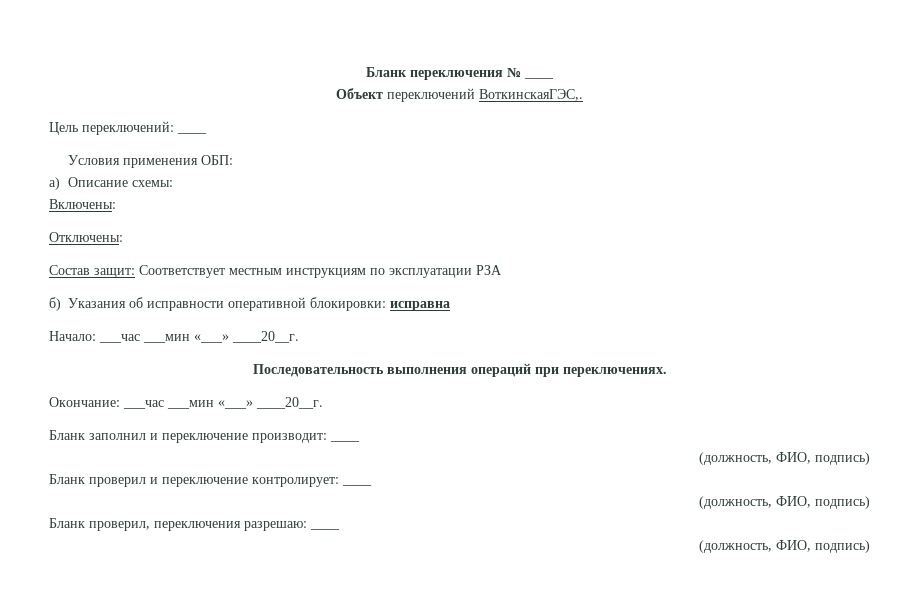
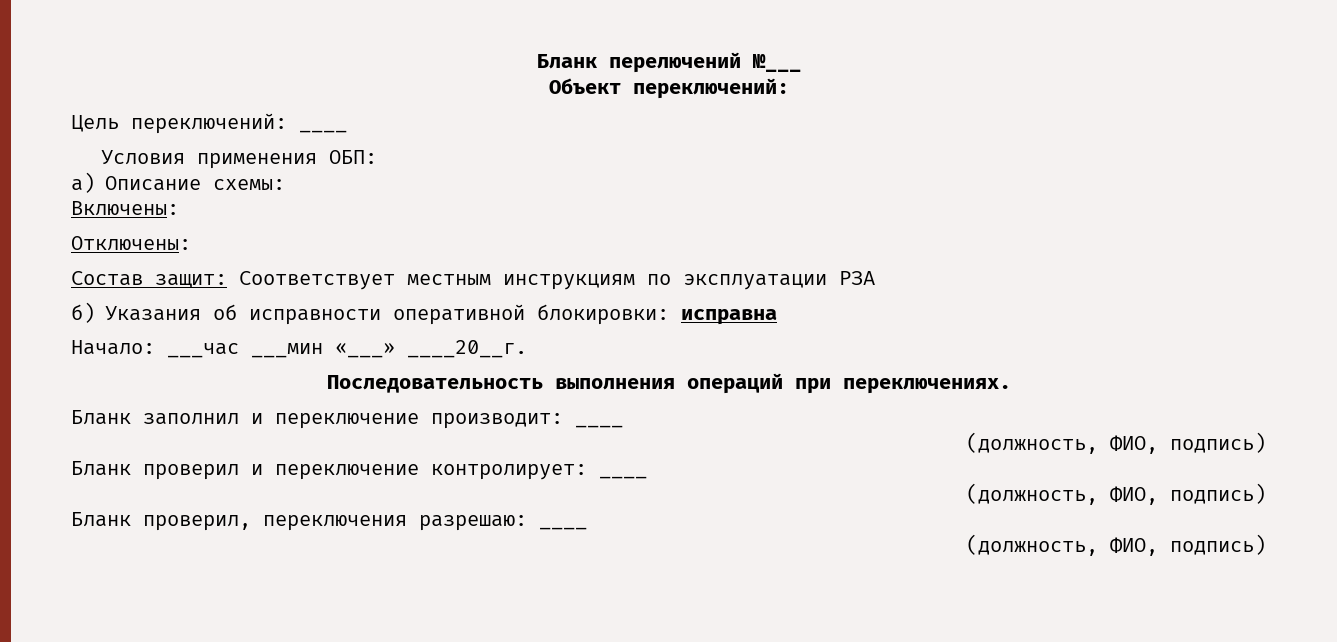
- Бланк переключения № ____
+ Бланк перелючений №___
- Объект переключений ВоткинскаяГЭС,.
+ Объект переключений:
- Окончание: ___час ___мин «___» ____20__г.

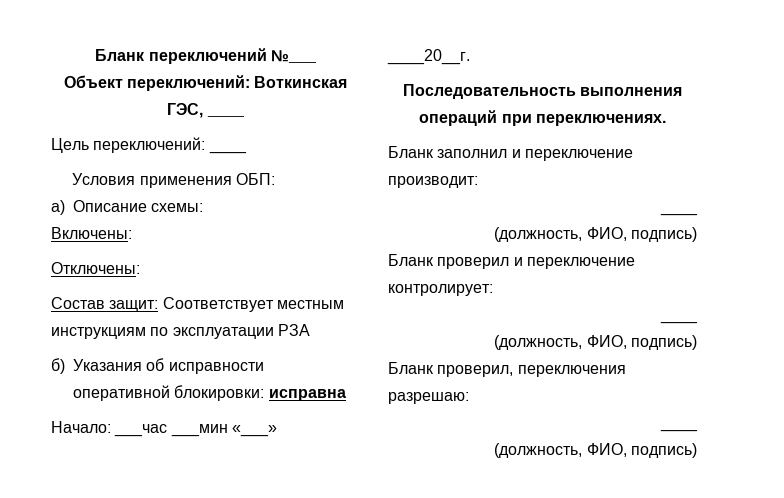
- Бланк перелючений №___
+ Бланк переключений №___
- Объект переключений:
+ Объект переключений: Воткинская ГЭС, ____
- Бланк заполнил и переключение производит: ____
+ Бланк заполнил и переключение производит:
+ ____
- Бланк проверил и переключение контролирует: ____
+ Бланк проверил и переключение контролирует:
+ ____
- Бланк проверил, переключения разрешаю: ____
+ Бланк проверил, переключения разрешаю:
+ ____

